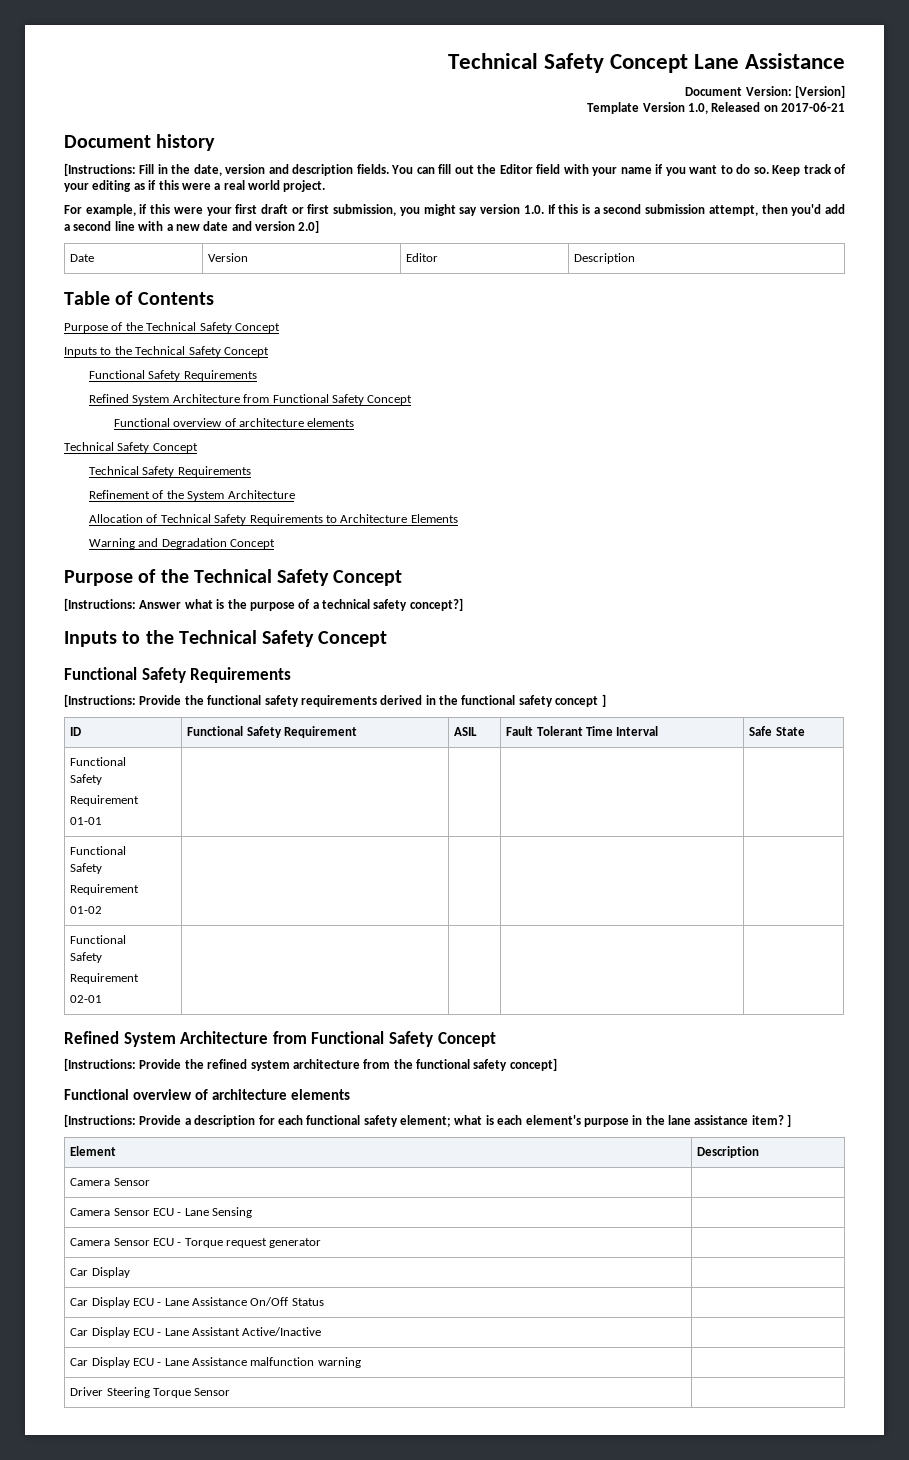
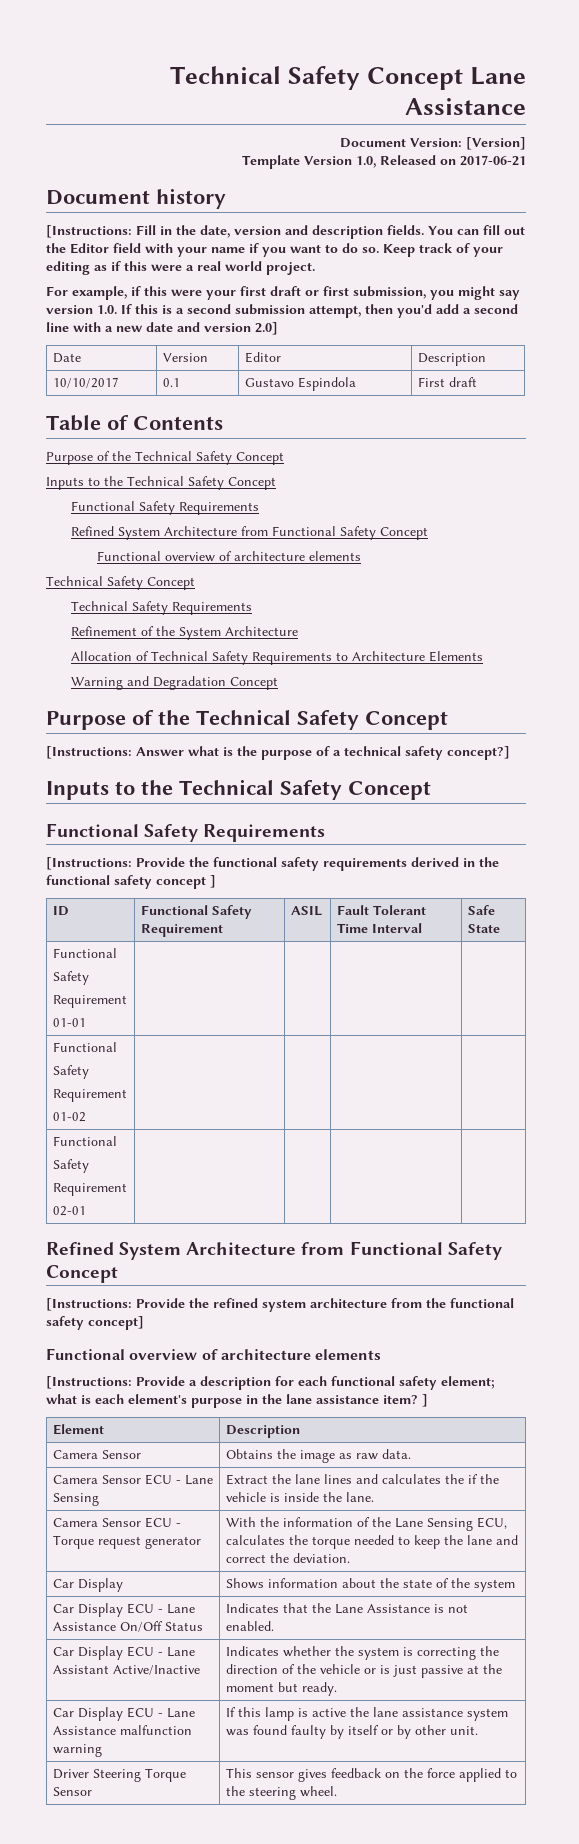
+ 10/10/2017 | 0.1 | Gustavo Espindola | First draft
- Camera Sensor |
+ Camera Sensor | Obtains the image as raw data.
- Camera Sensor ECU - Lane Sensing |
+ Camera Sensor ECU - Lane Sensing | Extract the lane lines and calculates the if the vehicle is inside the lane.
- Camera Sensor ECU - Torque request generator |
- Car Display |
+ Camera Sensor ECU - Torque request generator | With the information of the Lane Sensing ECU, calculates the torque needed to keep the lane and correct the deviation.
+ Car Display | Shows information about the state of the system
- Car Display ECU - Lane Assistance On/Off Status |
+ Car Display ECU - Lane Assistance On/Off Status | Indicates that the Lane Assistance is not enabled.
- Car Display ECU - Lane Assistant Active/Inactive |
+ Car Display ECU - Lane Assistant Active/Inactive | Indicates whether the system is correcting the direction of the vehicle or is just passive at the moment but ready.
- Car Display ECU - Lane Assistance malfunction warning |
- Driver Steering Torque Sensor |
+ Car Display ECU - Lane Assistance malfunction warning | If this lamp is active the lane assistance system was found faulty by itself or by other unit.
+ Driver Steering Torque Sensor | This sensor gives feedback on the force applied to the steering wheel.

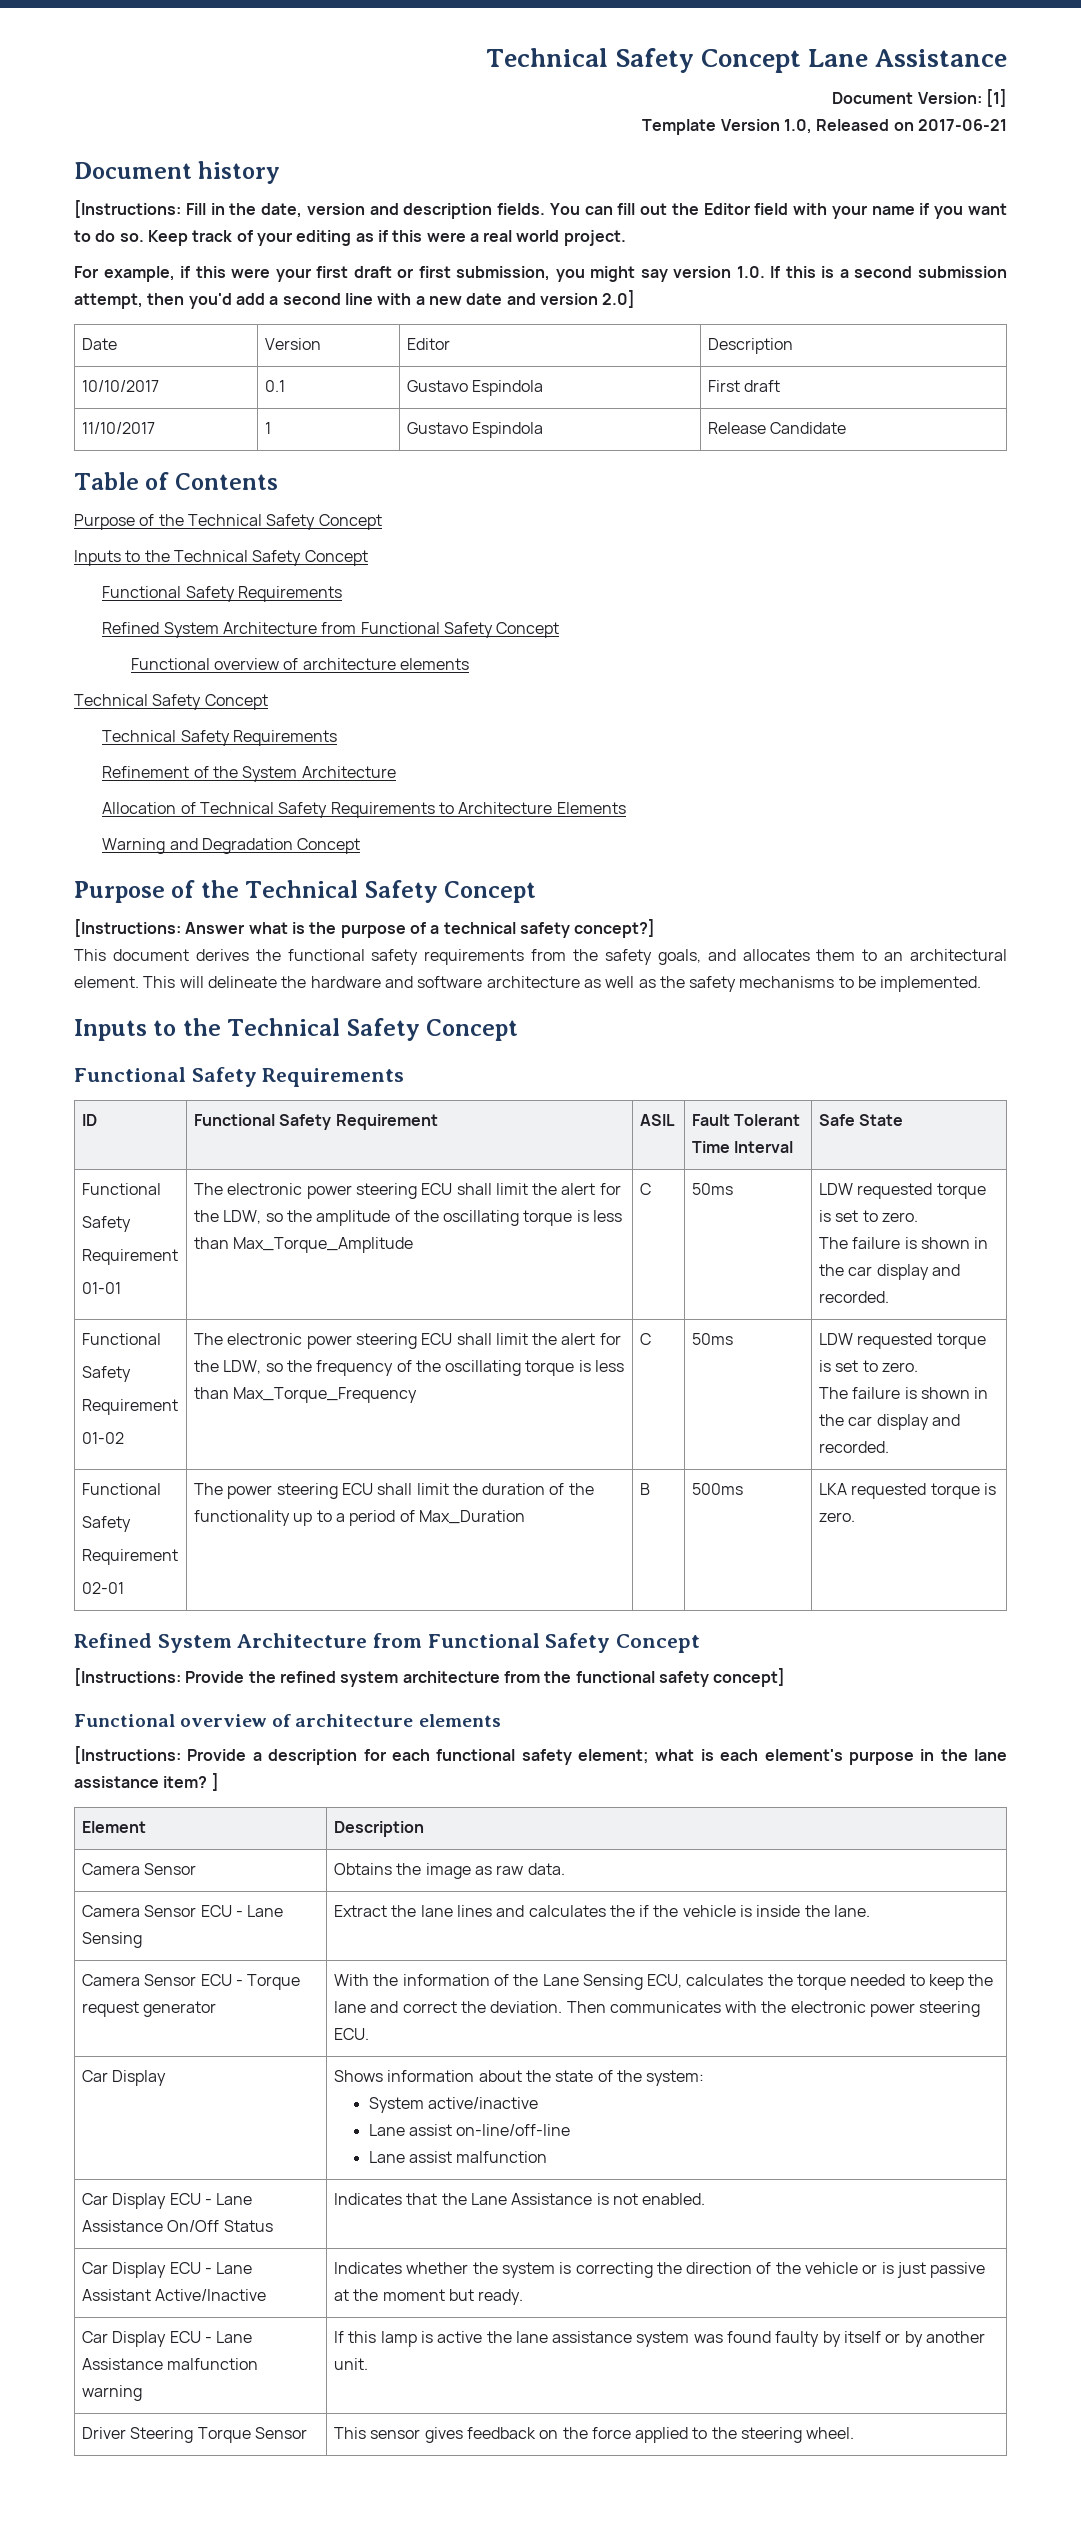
- Document Version: [Version]
+ Document Version: [1]
+ 11/10/2017 | 1 | Gustavo Espindola | Release Candidate
  [Instructions: Answer what is the purpose of a technical safety concept?]
+ This document derives the functional safety requirements from the safety goals, and allocates them to an architectural element. This will delineate the hardware and software architecture as well as the safety mechanisms to be implemented.
  Inputs to the Technical Safety Concept
  Functional Safety Requirements
- [Instructions: Provide the functional safety requirements derived in the functional safety concept ]
- 01-01 | | | |
+ 01-01 | The electronic power steering ECU shall limit the alert for the LDW, so the amplitude of the oscillating torque is less than Max_Torque_Amplitude | C | 50ms | LDW requested torque is set to zero.
+ The failure is shown in the car display and recorded.
  Functional
  Safety
  Requirement
- 01-02 | | | |
+ 01-02 | The electronic power steering ECU shall limit the alert for the LDW, so the frequency of the oscillating torque is less than Max_Torque_Frequency | C | 50ms | LDW requested torque is set to zero.
+ The failure is shown in the car display and recorded.
  Functional
  Safety
  Requirement
- 02-01 | | | |
+ 02-01 | The power steering ECU shall limit the duration of the functionality up to a period of Max_Duration | B | 500ms | LKA requested torque is zero.
- Camera Sensor ECU - Torque request generator | With the information of the Lane Sensing ECU, calculates the torque needed to keep the lane and correct the deviation.
+ Camera Sensor ECU - Torque request generator | With the information of the Lane Sensing ECU, calculates the torque needed to keep the lane and correct the deviation. Then communicates with the electronic power steering ECU.
- Car Display | Shows information about the state of the system
+ Car Display | Shows information about the state of the system:
+ System active/inactive
+ Lane assist on-line/off-line
+ Lane assist malfunction
- Car Display ECU - Lane Assistance malfunction warning | If this lamp is active the lane assistance system was found faulty by itself or by other unit.
+ Car Display ECU - Lane Assistance malfunction warning | If this lamp is active the lane assistance system was found faulty by itself or by another unit.

